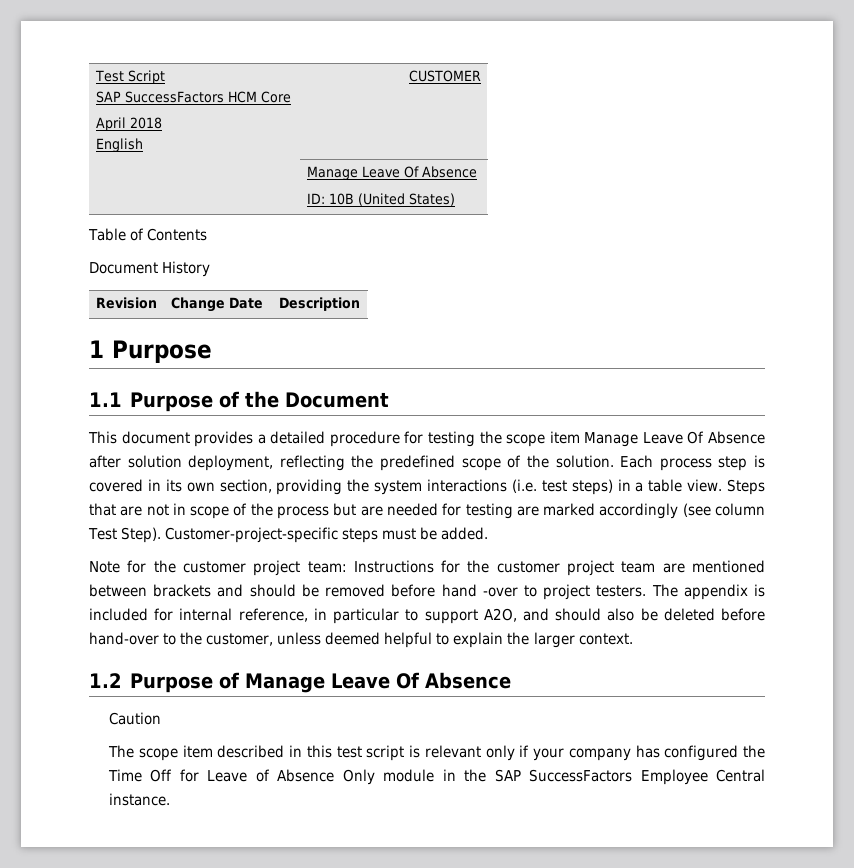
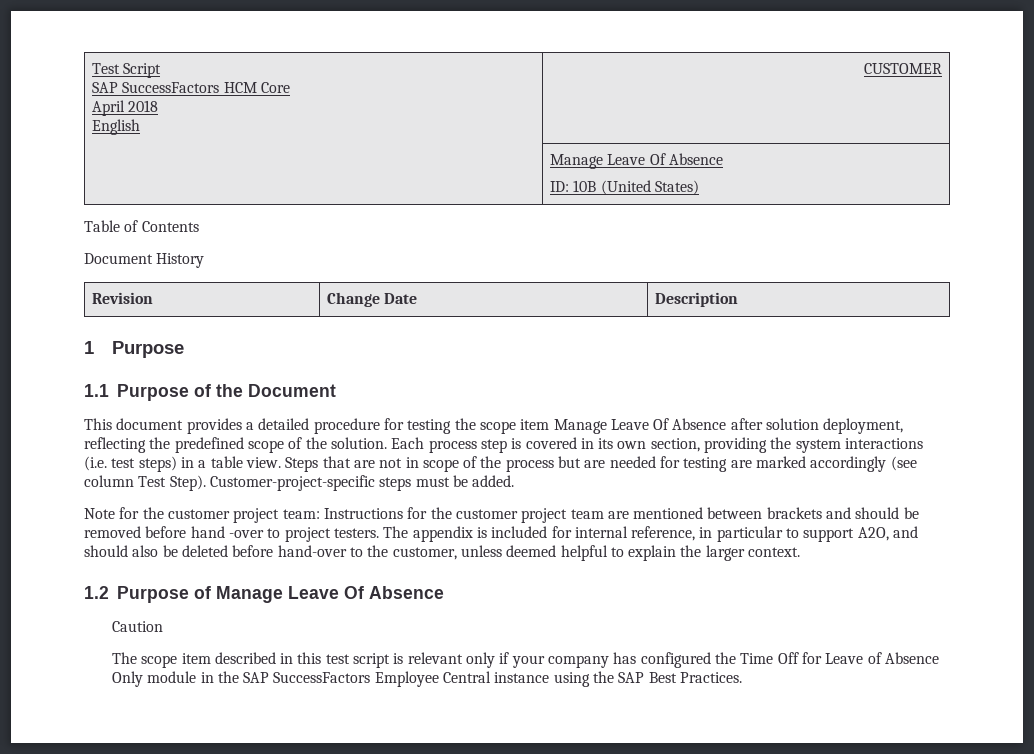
- The scope item described in this test script is relevant only if your company has configured the Time Off for Leave of Absence Only module in the SAP SuccessFactors Employee Central instance.
+ The scope item described in this test script is relevant only if your company has configured the Time Off for Leave of Absence Only module in the SAP SuccessFactors Employee Central instance using the SAP Best Practices.

